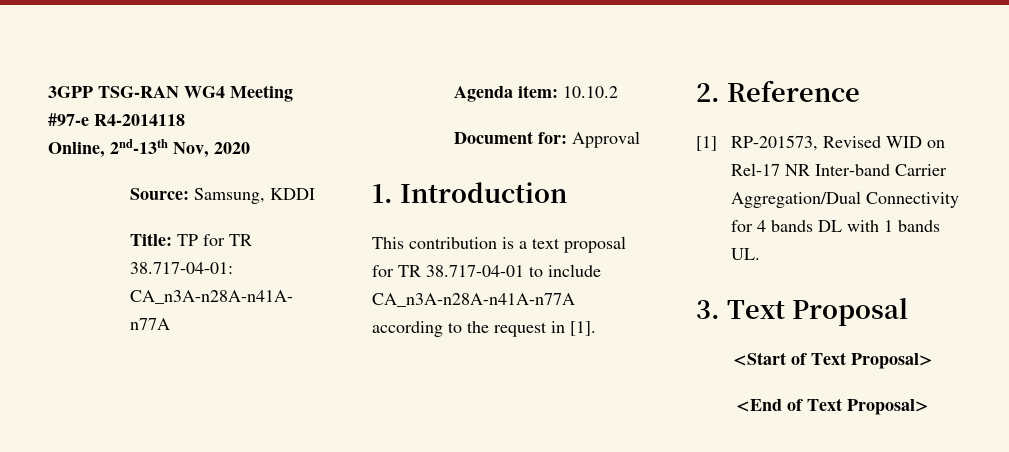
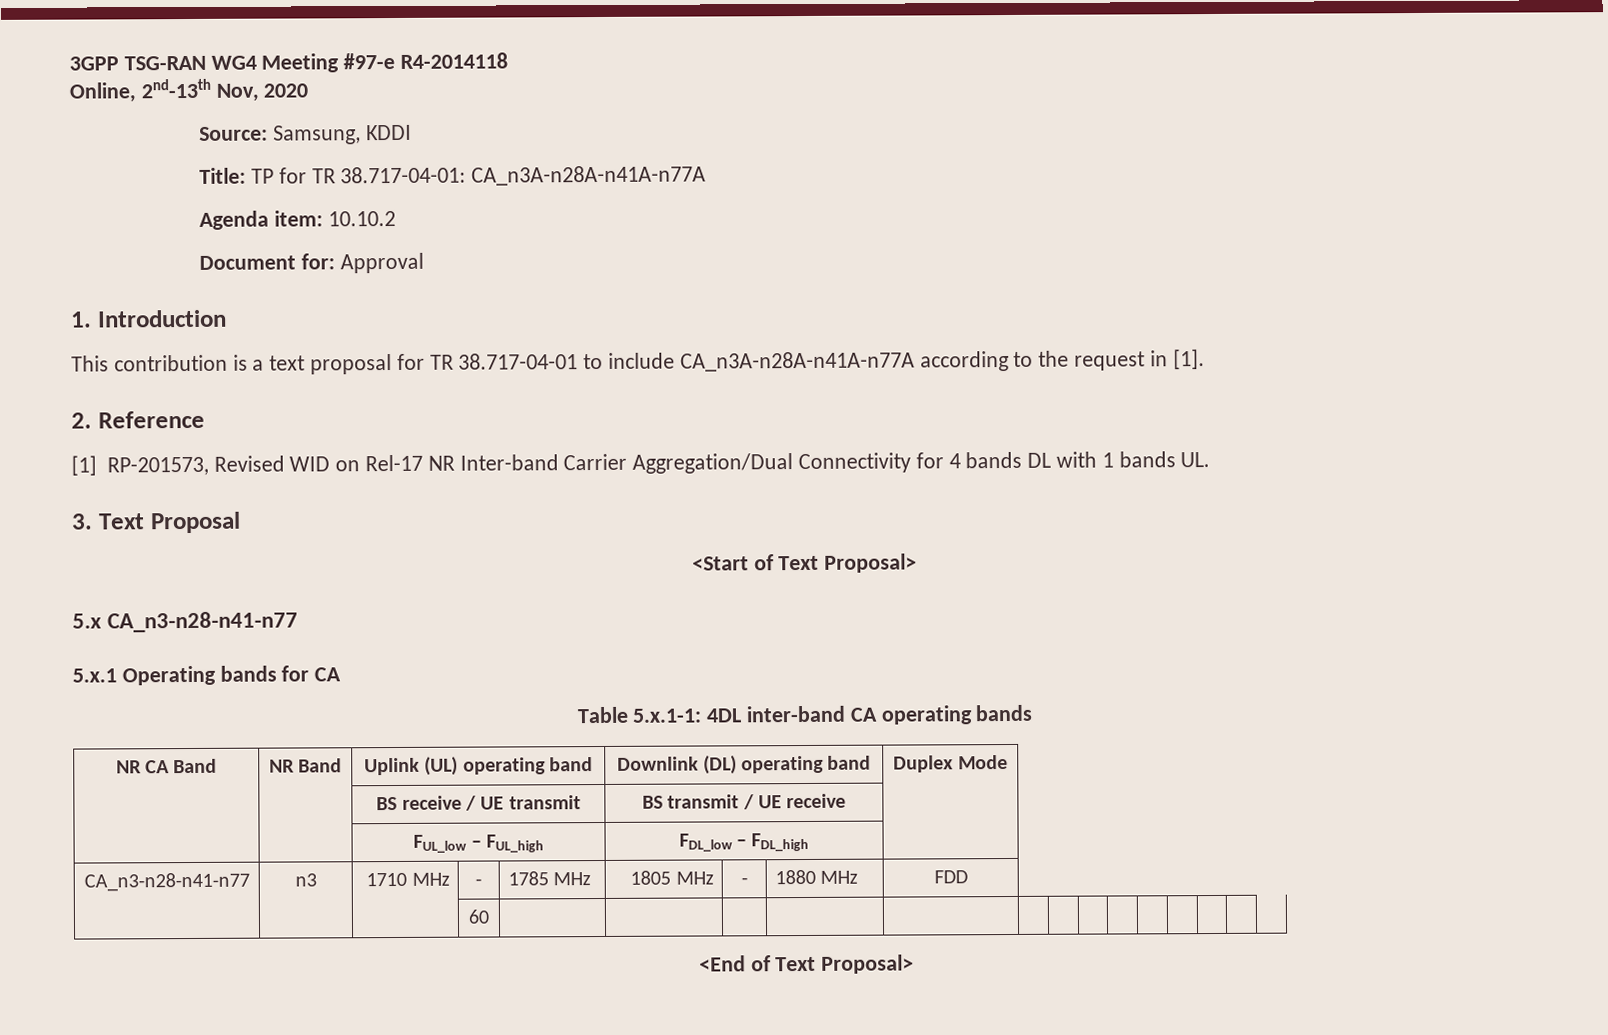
+ 5.x CA_n3-n28-n41-n77
+ 5.x.1 Operating bands for CA
+ Table 5.x.1-1: 4DL inter-band CA operating bands
+ NR CA Band | NR Band | Uplink (UL) operating band | Downlink (DL) operating band | Duplex Mode
+ | | BS receive / UE transmit | BS transmit / UE receive |
+ | | FUL_low – FUL_high | FDL_low – FDL_high |
+ CA_n3-n28-n41-n77 | n3 | 1710 MHz | - | 1785 MHz | 1805 MHz | - | 1880 MHz | FDD
+ | | | 60 | | | | | | | | | | | | | |

